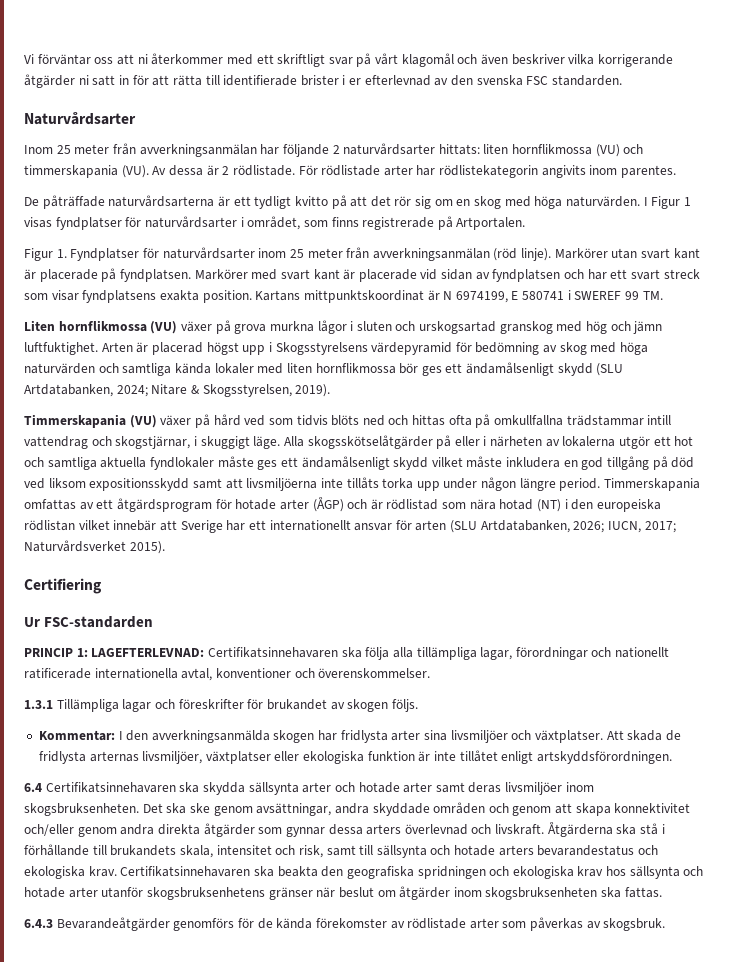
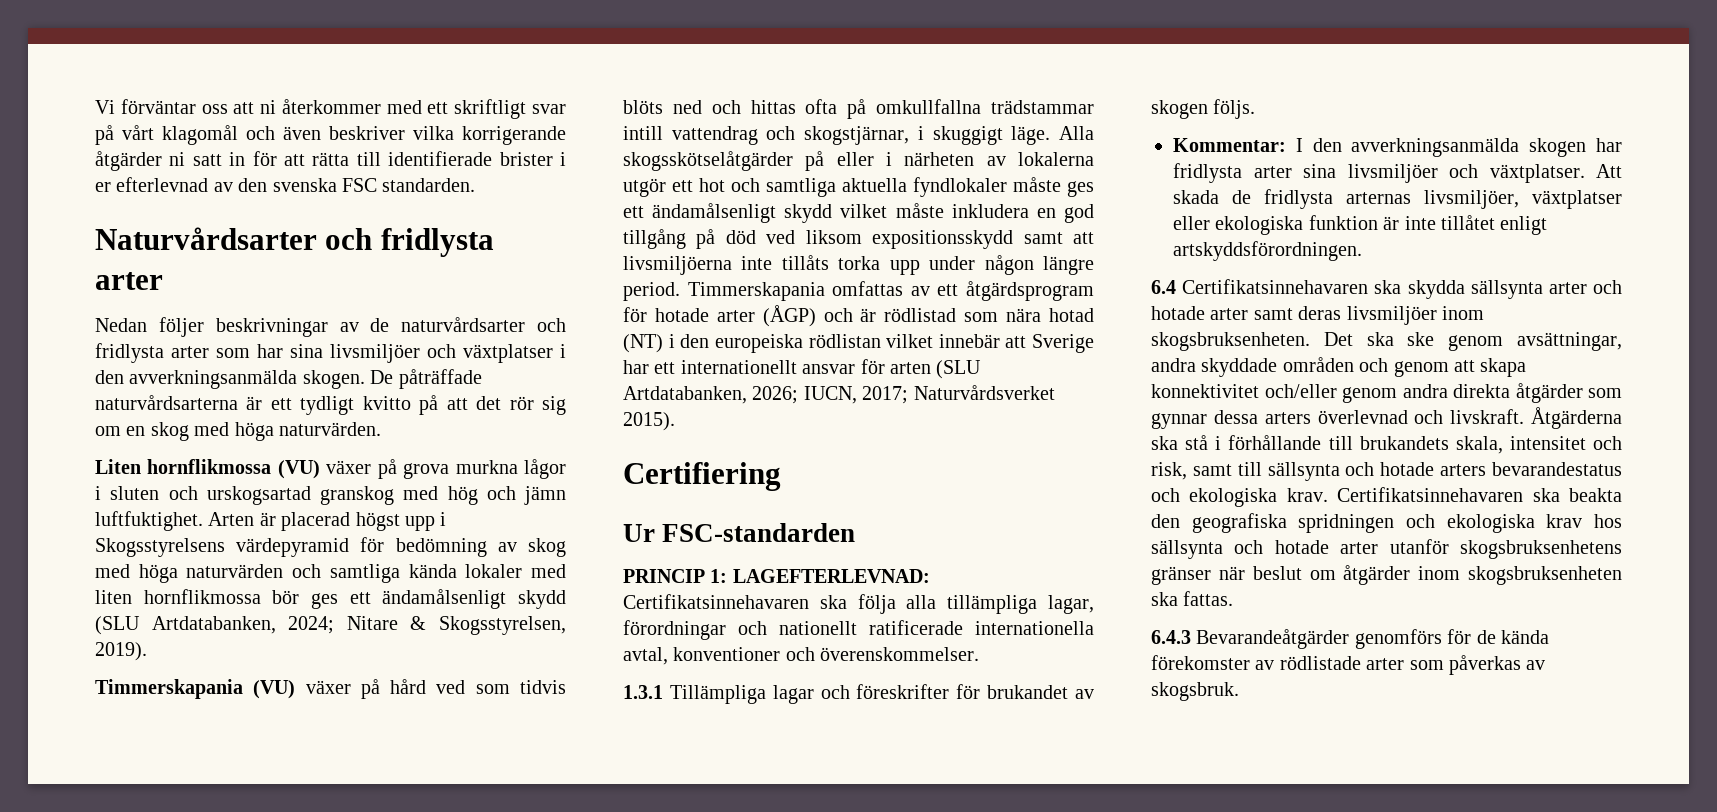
- Naturvårdsarter
- Inom 25 meter från avverkningsanmälan har följande 2 naturvårdsarter hittats: liten hornflikmossa (VU) och timmerskapania (VU). Av dessa är 2 rödlistade. För rödlistade arter har rödlistekategorin angivits inom parentes.
- De påträffade naturvårdsarterna är ett tydligt kvitto på att det rör sig om en skog med höga naturvärden. I Figur 1 visas fyndplatser för naturvårdsarter i området, som finns registrerade på Artportalen.
- Figur 1. Fyndplatser för naturvårdsarter inom 25 meter från avverkningsanmälan (röd linje). Markörer utan svart kant är placerade på fyndplatsen. Markörer med svart kant är placerade vid sidan av fyndplatsen och har ett svart streck som visar fyndplatsens exakta position. Kartans mittpunktskoordinat är N 6974199, E 580741 i SWEREF 99 TM.
+ Naturvårdsarter och fridlysta arter
+ Nedan följer beskrivningar av de naturvårdsarter och fridlysta arter som har sina livsmiljöer och växtplatser i den avverkningsanmälda skogen. De påträffade naturvårdsarterna är ett tydligt kvitto på att det rör sig om en skog med höga naturvärden.

